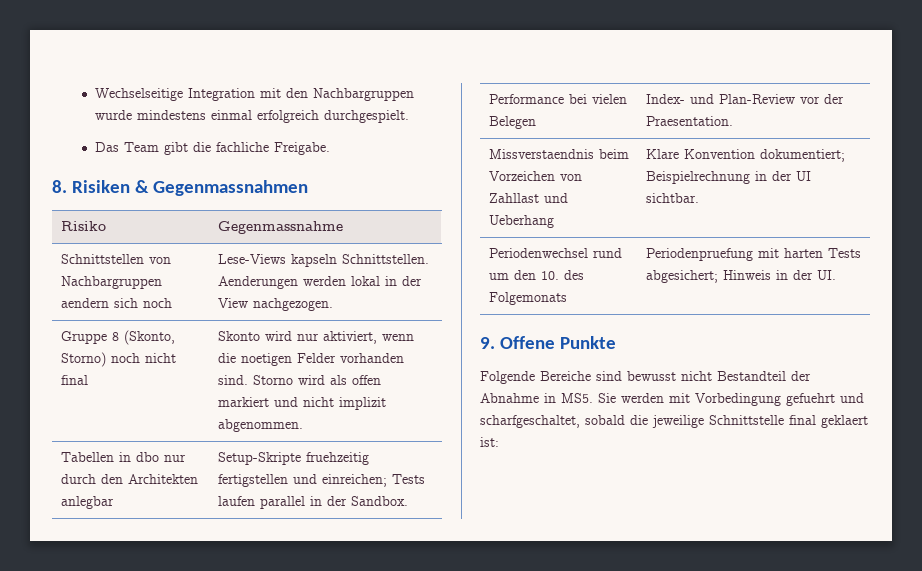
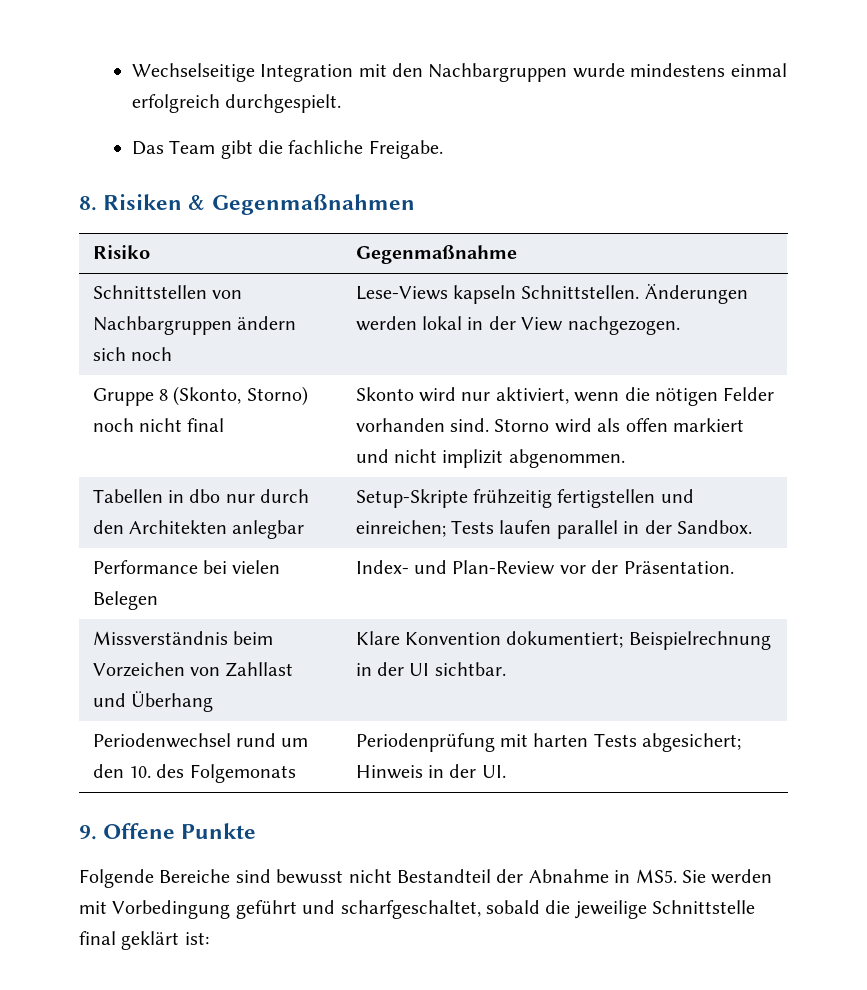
- 8. Risiken & Gegenmassnahmen
+ 8. Risiken & Gegenmaßnahmen
- Risiko | Gegenmassnahme
+ Risiko | Gegenmaßnahme
- Schnittstellen von Nachbargruppen aendern sich noch | Lese-Views kapseln Schnittstellen. Aenderungen werden lokal in der View nachgezogen.
+ Schnittstellen von Nachbargruppen ändern sich noch | Lese-Views kapseln Schnittstellen. Änderungen werden lokal in der View nachgezogen.
- Gruppe 8 (Skonto, Storno) noch nicht final | Skonto wird nur aktiviert, wenn die noetigen Felder vorhanden sind. Storno wird als offen markiert und nicht implizit abgenommen.
+ Gruppe 8 (Skonto, Storno) noch nicht final | Skonto wird nur aktiviert, wenn die nötigen Felder vorhanden sind. Storno wird als offen markiert und nicht implizit abgenommen.
- Tabellen in dbo nur durch den Architekten anlegbar | Setup-Skripte fruehzeitig fertigstellen und einreichen; Tests laufen parallel in der Sandbox.
+ Tabellen in dbo nur durch den Architekten anlegbar | Setup-Skripte frühzeitig fertigstellen und einreichen; Tests laufen parallel in der Sandbox.
- Performance bei vielen Belegen | Index- und Plan-Review vor der Praesentation.
- Missverstaendnis beim Vorzeichen von Zahllast und Ueberhang | Klare Konvention dokumentiert; Beispielrechnung in der UI sichtbar.
+ Performance bei vielen Belegen | Index- und Plan-Review vor der Präsentation.
+ Missverständnis beim Vorzeichen von Zahllast und Überhang | Klare Konvention dokumentiert; Beispielrechnung in der UI sichtbar.
- Periodenwechsel rund um den 10. des Folgemonats | Periodenpruefung mit harten Tests abgesichert; Hinweis in der UI.
+ Periodenwechsel rund um den 10. des Folgemonats | Periodenprüfung mit harten Tests abgesichert; Hinweis in der UI.
- Folgende Bereiche sind bewusst nicht Bestandteil der Abnahme in MS5. Sie werden mit Vorbedingung gefuehrt und scharfgeschaltet, sobald die jeweilige Schnittstelle final geklaert ist:
+ Folgende Bereiche sind bewusst nicht Bestandteil der Abnahme in MS5. Sie werden mit Vorbedingung geführt und scharfgeschaltet, sobald die jeweilige Schnittstelle final geklärt ist:

